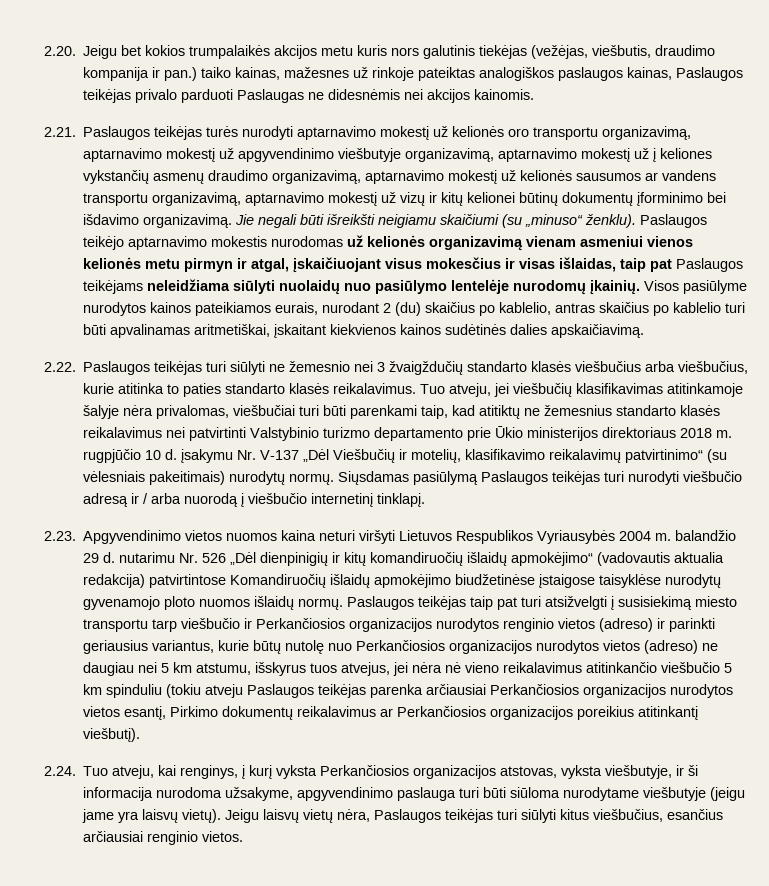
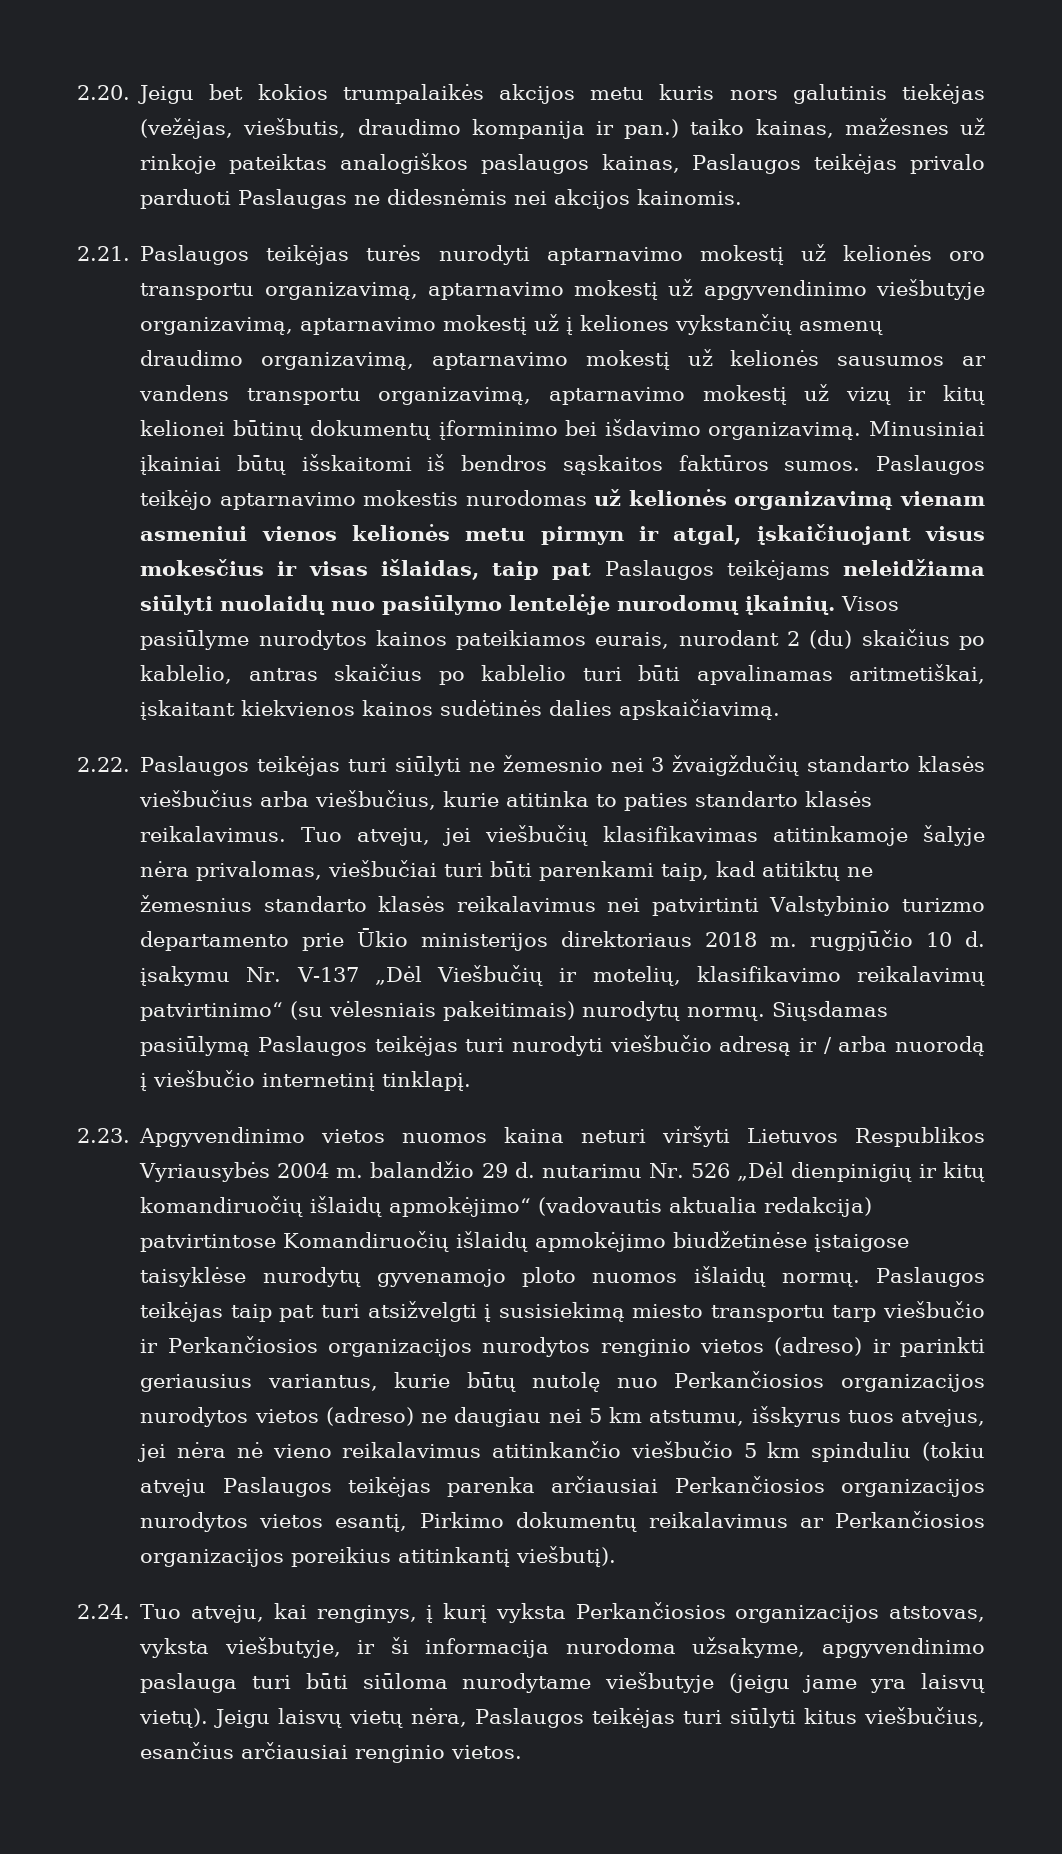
- Jie negali būti išreikšti neigiamu skaičiumi (su „minuso“ ženklu).
+ Minusiniai įkainiai būtų išskaitomi iš bendros sąskaitos faktūros sumos.

